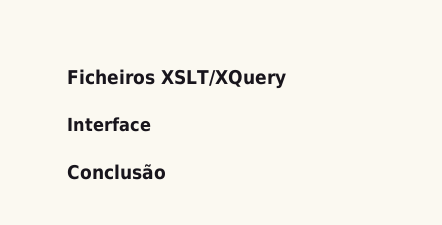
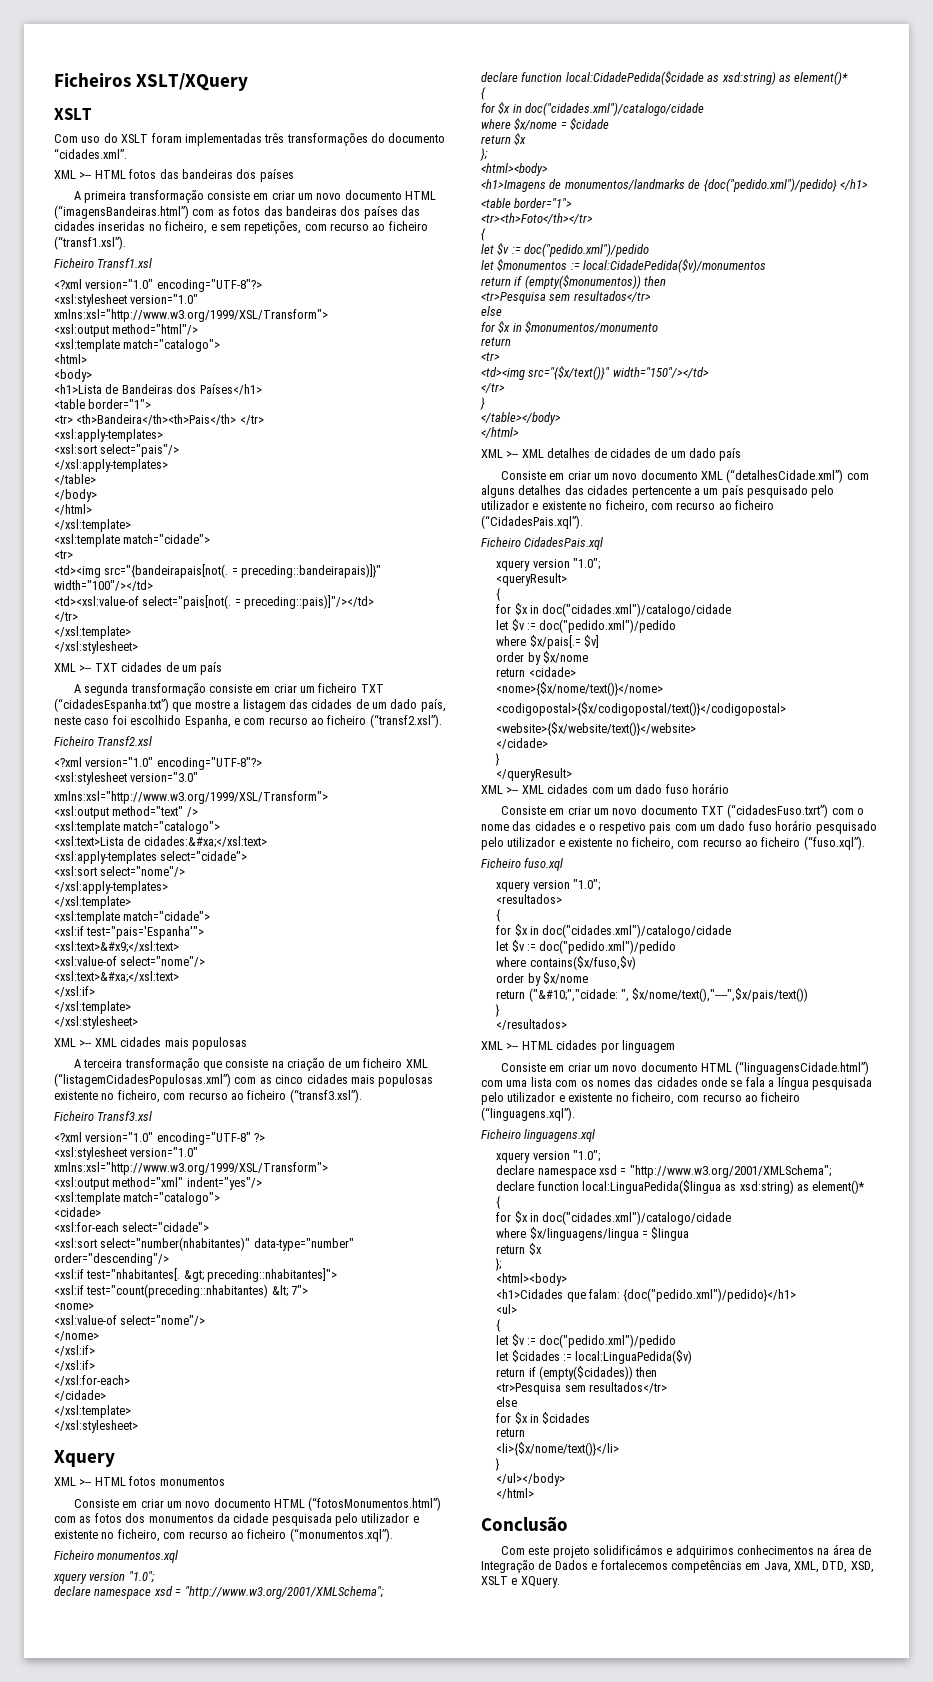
  Ficheiros XSLT/XQuery
- Interface
+ XSLT
+ Com uso do XSLT foram implementadas três transformações do documento “cidades.xml”.
+ XML >-- HTML fotos das bandeiras dos países
+ A primeira transformação consiste em criar um novo documento HTML (“imagensBandeiras.html”) com as fotos das bandeiras dos países das cidades inseridas no ficheiro, e sem repetições, com recurso ao ficheiro (“transf1.xsl”).
+ Ficheiro Transf1.xsl
+ <?xml version="1.0" encoding="UTF-8"?>
+ <xsl:stylesheet version="1.0" xmlns:xsl="http://www.w3.org/1999/XSL/Transform">
+ <xsl:output method="html"/>
+ <xsl:template match="catalogo">
+ <html>
+ <body>
+ <h1>Lista de Bandeiras dos Países</h1>
+ <table border="1">
+ <tr> <th>Bandeira</th><th>Pais</th> </tr>
+ <xsl:apply-templates>
+ <xsl:sort select="pais"/>
+ </xsl:apply-templates>
+ </table>
+ </body>
+ </html>
+ </xsl:template>
+ <xsl:template match="cidade">
+ <tr>
+ <td><img src="{bandeirapais[not(. = preceding::bandeirapais)]}" width="100"/></td>
+ <td><xsl:value-of select="pais[not(. = preceding::pais)]"/></td>
+ </tr>
+ </xsl:template>
+ </xsl:stylesheet>
+ XML >-- TXT cidades de um país
+ A segunda transformação consiste em criar um ficheiro TXT (“cidadesEspanha.txt”) que mostre a listagem das cidades de um dado país, neste caso foi escolhido Espanha, e com recurso ao ficheiro (“transf2.xsl”).
+ Ficheiro Transf2.xsl
+ <?xml version="1.0" encoding="UTF-8"?>
+ <xsl:stylesheet version="3.0"
+ xmlns:xsl="http://www.w3.org/1999/XSL/Transform">
+ <xsl:output method="text" />
+ <xsl:template match="catalogo">
+ <xsl:text>Lista de cidades:&#xa;</xsl:text>
+ <xsl:apply-templates select="cidade">
+ <xsl:sort select="nome"/>
+ </xsl:apply-templates>
+ </xsl:template>
+ <xsl:template match="cidade">
+ <xsl:if test="pais='Espanha'">
+ <xsl:text>&#x9;</xsl:text>
+ <xsl:value-of select="nome"/>
+ <xsl:text>&#xa;</xsl:text>
+ </xsl:if>
+ </xsl:template>
+ </xsl:stylesheet>
+ XML >-- XML cidades mais populosas
+ A terceira transformação que consiste na criação de um ficheiro XML (“listagemCidadesPopulosas.xml”) com as cinco cidades mais populosas existente no ficheiro, com recurso ao ficheiro (“transf3.xsl”).
+ Ficheiro Transf3.xsl
+ <?xml version="1.0" encoding="UTF-8" ?>
+ <xsl:stylesheet version="1.0" xmlns:xsl="http://www.w3.org/1999/XSL/Transform">
+ <xsl:output method="xml" indent="yes"/>
+ <xsl:template match="catalogo">
+ <cidade>
+ <xsl:for-each select="cidade">
+ <xsl:sort select="number(nhabitantes)" data-type="number" order="descending"/>
+ <xsl:if test="nhabitantes[. &gt; preceding::nhabitantes]">
+ <xsl:if test="count(preceding::nhabitantes) &lt; 7">
+ <nome>
+ <xsl:value-of select="nome"/>
+ </nome>
+ </xsl:if>
+ </xsl:if>
+ </xsl:for-each>
+ </cidade>
+ </xsl:template>
+ </xsl:stylesheet>
+ Xquery
+ XML >-- HTML fotos monumentos
+ Consiste em criar um novo documento HTML (“fotosMonumentos.html”) com as fotos dos monumentos da cidade pesquisada pelo utilizador e existente no ficheiro, com recurso ao ficheiro (“monumentos.xql”).
+ Ficheiro monumentos.xql
+ xquery version "1.0";
+ declare namespace xsd = "http://www.w3.org/2001/XMLSchema";
+ declare function local:CidadePedida($cidade as xsd:string) as element()*
+ {
+ for $x in doc("cidades.xml")/catalogo/cidade
+ where $x/nome = $cidade
+ return $x
+ };
+ <html><body>
+ <h1>Imagens de monumentos/landmarks de {doc("pedido.xml")/pedido} </h1>
+ <table border="1">
+ <tr><th>Foto</th></tr>
+ {
+ let $v := doc("pedido.xml")/pedido
+ let $monumentos := local:CidadePedida($v)/monumentos
+ return if (empty($monumentos)) then
+ <tr>Pesquisa sem resultados</tr>
+ else
+ for $x in $monumentos/monumento
+ return
+ <tr>
+ <td><img src="{$x/text()}" width="150"/></td>
+ </tr>
+ }
+ </table></body>
+ </html>
+ XML >-- XML detalhes de cidades de um dado país
+ Consiste em criar um novo documento XML (“detalhesCidade.xml”) com alguns detalhes das cidades pertencente a um país pesquisado pelo utilizador e existente no ficheiro, com recurso ao ficheiro (“CidadesPais.xql”).
+ Ficheiro CidadesPais.xql
+ xquery version "1.0";
+ <queryResult>
+ {
+ for $x in doc("cidades.xml")/catalogo/cidade
+ let $v := doc("pedido.xml")/pedido
+ where $x/pais[.= $v]
+ order by $x/nome
+ return <cidade>
+ <nome>{$x/nome/text()}</nome>
+ <codigopostal>{$x/codigopostal/text()}</codigopostal>
+ <website>{$x/website/text()}</website>
+ </cidade>
+ }
+ </queryResult>
+ XML >-- XML cidades com um dado fuso horário
+ Consiste em criar um novo documento TXT (“cidadesFuso.txrt”) com o nome das cidades e o respetivo pais com um dado fuso horário pesquisado pelo utilizador e existente no ficheiro, com recurso ao ficheiro (“fuso.xql”).
+ Ficheiro fuso.xql
+ xquery version "1.0";
+ <resultados>
+ {
+ for $x in doc("cidades.xml")/catalogo/cidade
+ let $v := doc("pedido.xml")/pedido
+ where contains($x/fuso,$v)
+ order by $x/nome
+ return ("&#10;","cidade: ", $x/nome/text(),"----",$x/pais/text())
+ }
+ </resultados>
+ XML >-- HTML cidades por linguagem
+ Consiste em criar um novo documento HTML (“linguagensCidade.html”) com uma lista com os nomes das cidades onde se fala a língua pesquisada pelo utilizador e existente no ficheiro, com recurso ao ficheiro (“linguagens.xql”).
+ Ficheiro linguagens.xql
+ xquery version "1.0";
+ declare namespace xsd = "http://www.w3.org/2001/XMLSchema";
+ declare function local:LinguaPedida($lingua as xsd:string) as element()*
+ {
+ for $x in doc("cidades.xml")/catalogo/cidade
+ where $x/linguagens/lingua = $lingua
+ return $x
+ };
+ <html><body>
+ <h1>Cidades que falam: {doc("pedido.xml")/pedido}</h1>
+ <ul>
+ {
+ let $v := doc("pedido.xml")/pedido
+ let $cidades := local:LinguaPedida($v)
+ return if (empty($cidades)) then
+ <tr>Pesquisa sem resultados</tr>
+ else
+ for $x in $cidades
+ return
+ <li>{$x/nome/text()}</li>
+ }
+ </ul></body>
+ </html>
  Conclusão
+ Com este projeto solidificámos e adquirimos conhecimentos na área de Integração de Dados e fortalecemos competências em Java, XML, DTD, XSD, XSLT e XQuery.

